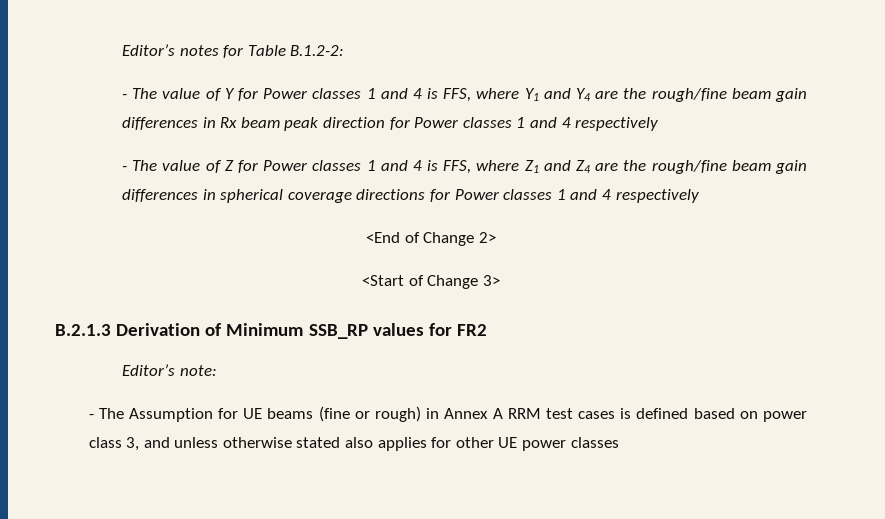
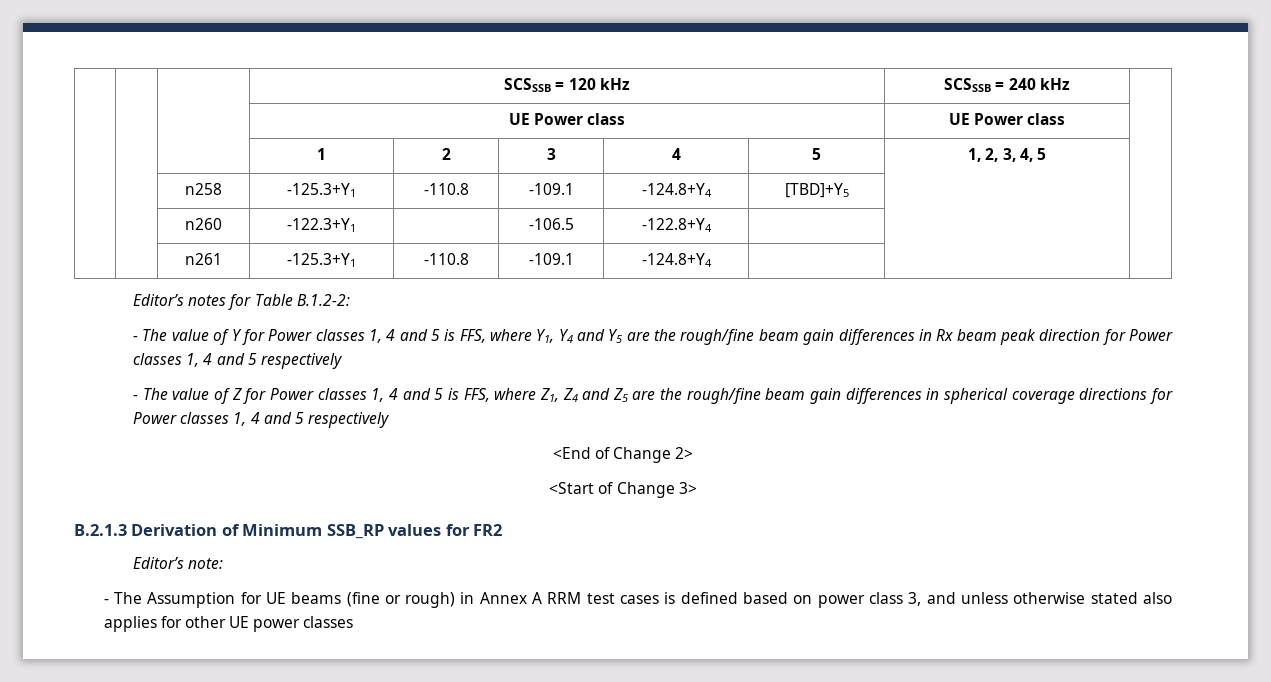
+ | | | SCSSSB = 120 kHz | SCSSSB = 240 kHz |
+ | | | UE Power class | UE Power class |
+ | | | 1 | 2 | 3 | 4 | 5 | 1, 2, 3, 4, 5 |
+ | | n258 | -125.3+Y1 | -110.8 | -109.1 | -124.8+Y4 | [TBD]+Y5 | |
+ | | n260 | -122.3+Y1 | | -106.5 | -122.8+Y4 | | |
+ | | n261 | -125.3+Y1 | -110.8 | -109.1 | -124.8+Y4 | | |
- - The value of Y for Power classes 1 and 4 is FFS, where Y1 and Y4 are the rough/fine beam gain differences in Rx beam peak direction for Power classes 1 and 4 respectively
+ - The value of Y for Power classes 1, 4 and 5 is FFS, where Y1, Y4 and Y5 are the rough/fine beam gain differences in Rx beam peak direction for Power classes 1, 4 and 5 respectively
- - The value of Z for Power classes 1 and 4 is FFS, where Z1 and Z4 are the rough/fine beam gain differences in spherical coverage directions for Power classes 1 and 4 respectively
+ - The value of Z for Power classes 1, 4 and 5 is FFS, where Z1, Z4 and Z5 are the rough/fine beam gain differences in spherical coverage directions for Power classes 1, 4 and 5 respectively

